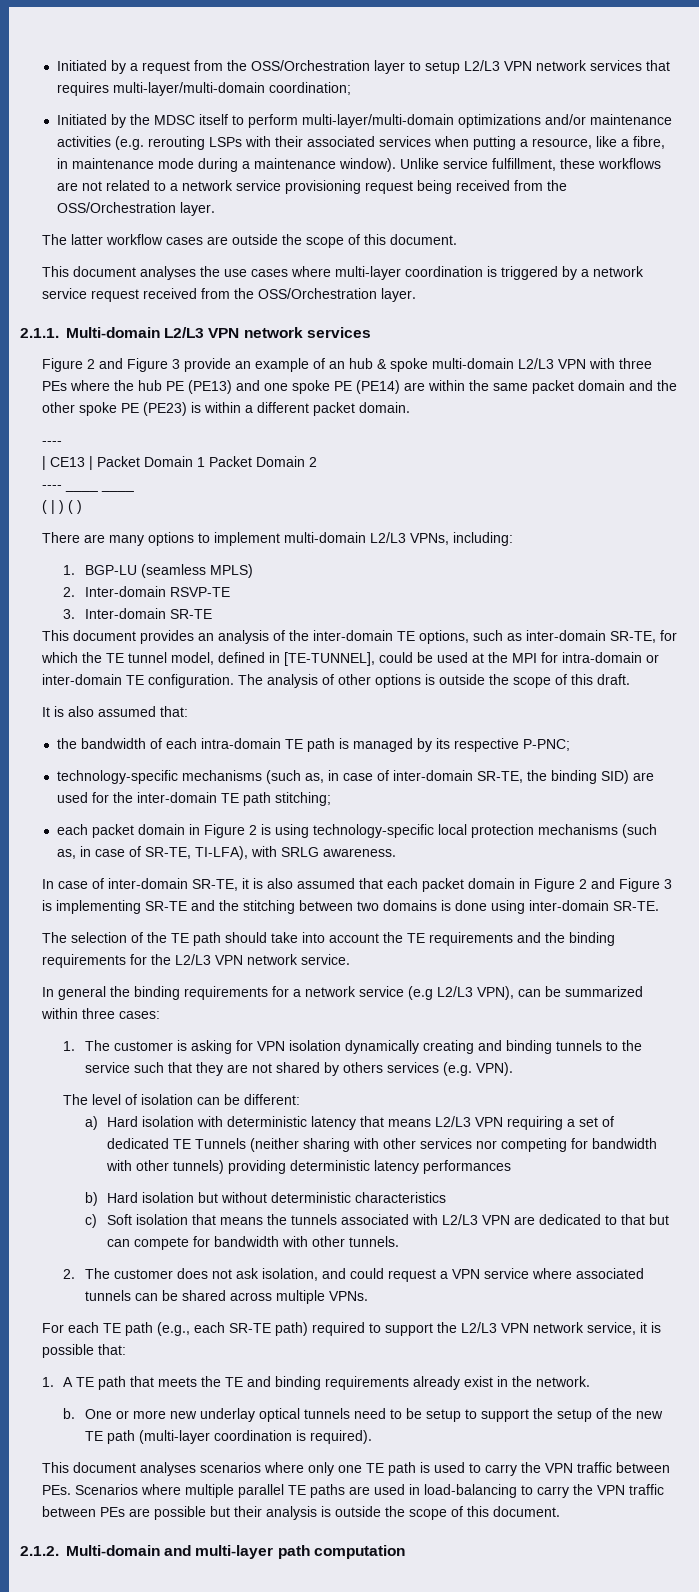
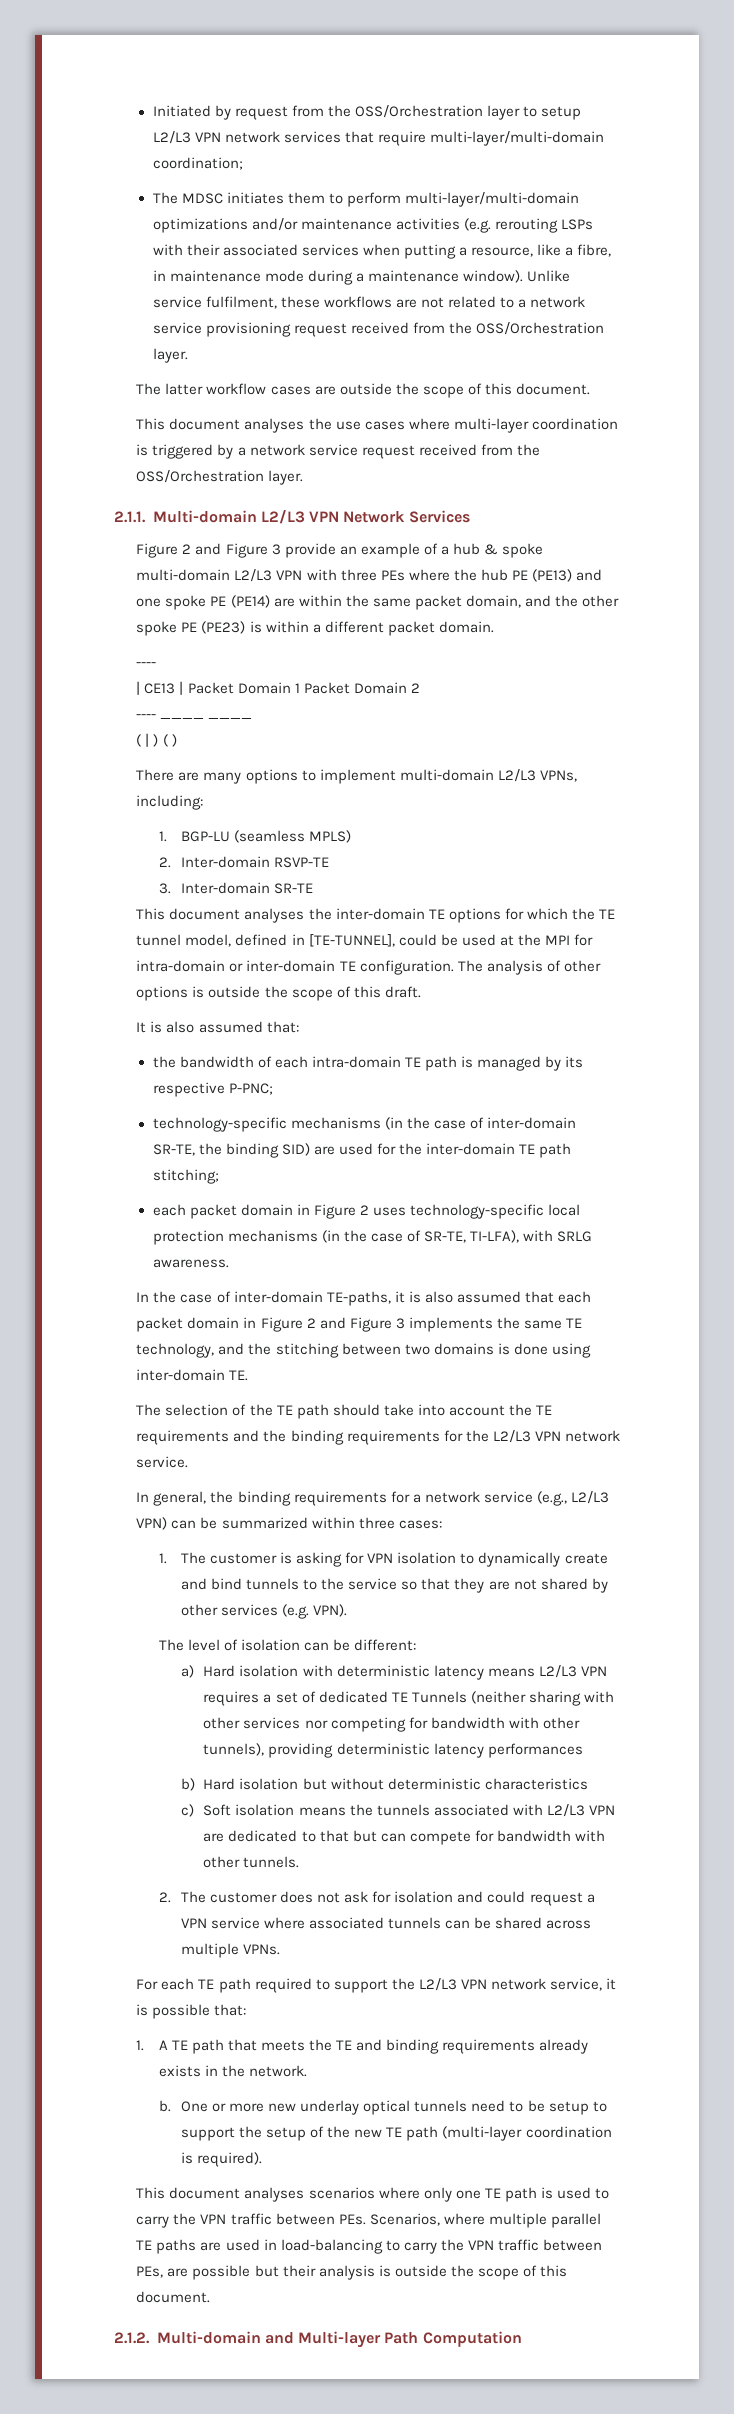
- Initiated by a request from the OSS/Orchestration layer to setup L2/L3 VPN network services that requires multi-layer/multi-domain coordination;
+ Initiated by request from the OSS/Orchestration layer to setup L2/L3 VPN network services that require multi-layer/multi-domain coordination;
- Initiated by the MDSC itself to perform multi-layer/multi-domain optimizations and/or maintenance activities (e.g. rerouting LSPs with their associated services when putting a resource, like a fibre, in maintenance mode during a maintenance window).
+ The MDSC initiates them to perform multi-layer/multi-domain optimizations and/or maintenance activities (e.g. rerouting LSPs with their associated services when putting a resource, like a fibre, in maintenance mode during a maintenance window).
- Unlike service fulfillment, these workflows are not related to a network service provisioning request being received from the OSS/Orchestration layer.
+ Unlike service fulfilment, these workflows are not related to a network service provisioning request received from the OSS/Orchestration layer.
- 2.1.1. Multi-domain L2/L3 VPN network services
+ 2.1.1. Multi-domain L2/L3 VPN Network Services
- Figure 2 and Figure 3 provide an example of an hub & spoke multi-domain L2/L3 VPN with three PEs where the hub PE (PE13) and one spoke PE (PE14) are within the same packet domain and the other spoke PE (PE23) is within a different packet domain.
+ Figure 2 and Figure 3 provide an example of a hub & spoke multi-domain L2/L3 VPN with three PEs where the hub PE (PE13) and one spoke PE (PE14) are within the same packet domain, and the other spoke PE (PE23) is within a different packet domain.
- This document provides an analysis of the inter-domain TE options, such as inter-domain SR-TE, for which the TE tunnel model, defined in [TE-TUNNEL], could be used at the MPI for intra-domain or inter-domain TE configuration.
+ This document analyses the inter-domain TE options for which the TE tunnel model, defined in [TE-TUNNEL], could be used at the MPI for intra-domain or inter-domain TE configuration.
- technology-specific mechanisms (such as, in case of inter-domain SR-TE, the binding SID) are used for the inter-domain TE path stitching;
+ technology-specific mechanisms (in the case of inter-domain SR-TE, the binding SID) are used for the inter-domain TE path stitching;
- each packet domain in Figure 2 is using technology-specific local protection mechanisms (such as, in case of SR-TE, TI-LFA), with SRLG awareness.
+ each packet domain in Figure 2 uses technology-specific local protection mechanisms (in the case of SR-TE, TI-LFA), with SRLG awareness.
- In case of inter-domain SR-TE, it is also assumed that each packet domain in Figure 2 and Figure 3 is implementing SR-TE and the stitching between two domains is done using inter-domain SR-TE.
+ In the case of inter-domain TE-paths, it is also assumed that each packet domain in Figure 2 and Figure 3 implements the same TE technology, and the stitching between two domains is done using inter-domain TE.
- In general the binding requirements for a network service (e.g L2/L3 VPN), can be summarized within three cases:
+ In general, the binding requirements for a network service (e.g., L2/L3 VPN) can be summarized within three cases:
- 1. The customer is asking for VPN isolation dynamically creating and binding tunnels to the service such that they are not shared by others services (e.g. VPN).
+ 1. The customer is asking for VPN isolation to dynamically create and bind tunnels to the service so that they are not shared by other services (e.g. VPN).
- a) Hard isolation with deterministic latency that means L2/L3 VPN requiring a set of dedicated TE Tunnels (neither sharing with other services nor competing for bandwidth with other tunnels) providing deterministic latency performances
+ a) Hard isolation with deterministic latency means L2/L3 VPN requires a set of dedicated TE Tunnels (neither sharing with other services nor competing for bandwidth with other tunnels), providing deterministic latency performances
- c) Soft isolation that means the tunnels associated with L2/L3 VPN are dedicated to that but can compete for bandwidth with other tunnels.
+ c) Soft isolation means the tunnels associated with L2/L3 VPN are dedicated to that but can compete for bandwidth with other tunnels.
- 2. The customer does not ask isolation, and could request a VPN service where associated tunnels can be shared across multiple VPNs.
+ 2. The customer does not ask for isolation and could request a VPN service where associated tunnels can be shared across multiple VPNs.
- For each TE path (e.g., each SR-TE path) required to support the L2/L3 VPN network service, it is possible that:
+ For each TE path required to support the L2/L3 VPN network service, it is possible that:
- 1. A TE path that meets the TE and binding requirements already exist in the network.
+ 1. A TE path that meets the TE and binding requirements already exists in the network.
- This document analyses scenarios where only one TE path is used to carry the VPN traffic between PEs. Scenarios where multiple parallel TE paths are used in load-balancing to carry the VPN traffic between PEs are possible but their analysis is outside the scope of this document.
+ This document analyses scenarios where only one TE path is used to carry the VPN traffic between PEs. Scenarios, where multiple parallel TE paths are used in load-balancing to carry the VPN traffic between PEs, are possible but their analysis is outside the scope of this document.
- 2.1.2. Multi-domain and multi-layer path computation
+ 2.1.2. Multi-domain and Multi-layer Path Computation

